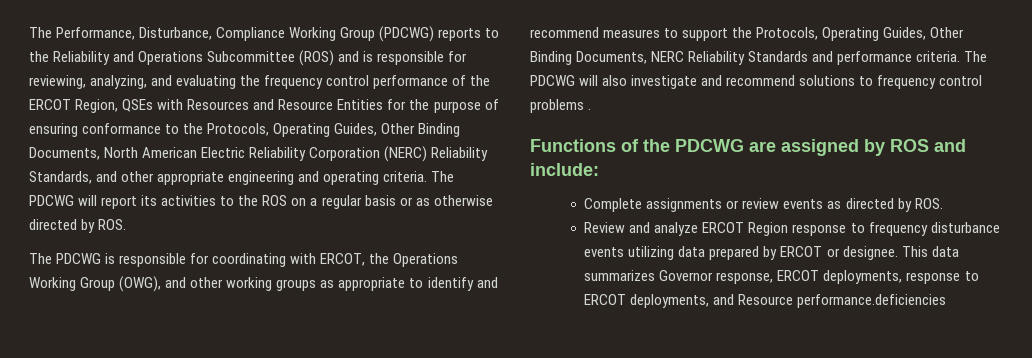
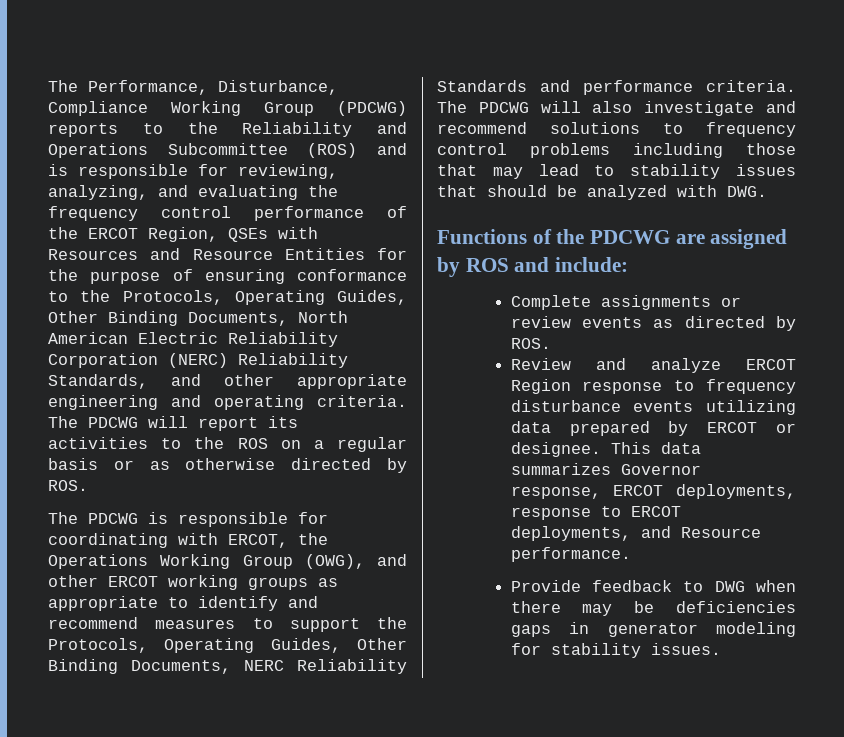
- The PDCWG is responsible for coordinating with ERCOT, the Operations Working Group (OWG), and other working groups as appropriate to identify and recommend measures to support the Protocols, Operating Guides, Other Binding Documents, NERC Reliability Standards and performance criteria.
+ The PDCWG is responsible for coordinating with ERCOT, the Operations Working Group (OWG), and other ERCOT working groups as appropriate to identify and recommend measures to support the Protocols, Operating Guides, Other Binding Documents, NERC Reliability Standards and performance criteria.
- The PDCWG will also investigate and recommend solutions to frequency control problems .
+ The PDCWG will also investigate and recommend solutions to frequency control problems including those that may lead to stability issues that should be analyzed with DWG.
- This data summarizes Governor response, ERCOT deployments, response to ERCOT deployments, and Resource performance.deficiencies
+ This data summarizes Governor response, ERCOT deployments, response to ERCOT deployments, and Resource performance.
+ Provide feedback to DWG when there may be deficiencies gaps in generator modeling for stability issues.

